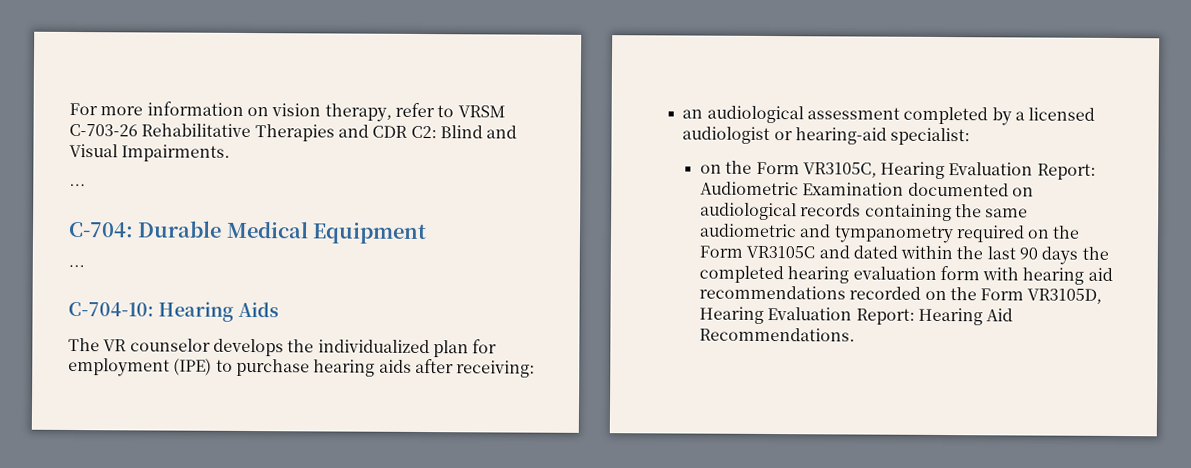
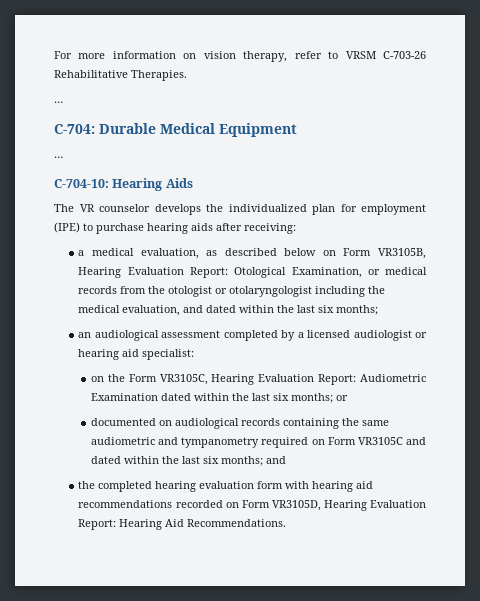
- For more information on vision therapy, refer to VRSM C-703-26 Rehabilitative Therapies and CDR C2: Blind and Visual Impairments.
+ For more information on vision therapy, refer to VRSM C-703-26 Rehabilitative Therapies.
+ a medical evaluation, as described below on Form VR3105B, Hearing Evaluation Report: Otological Examination, or medical records from the otologist or otolaryngologist including the medical evaluation, and dated within the last six months;
- an audiological assessment completed by a licensed audiologist or hearing-aid specialist:
+ an audiological assessment completed by a licensed audiologist or hearing aid specialist:
- on the Form VR3105C, Hearing Evaluation Report: Audiometric Examination documented on audiological records containing the same audiometric and tympanometry required on the Form VR3105C and dated within the last 90 days the completed hearing evaluation form with hearing aid recommendations recorded on the Form VR3105D, Hearing Evaluation Report: Hearing Aid Recommendations.
+ on the Form VR3105C, Hearing Evaluation Report: Audiometric Examination dated within the last six months; or
+ documented on audiological records containing the same audiometric and tympanometry required on Form VR3105C and dated within the last six months; and
+ the completed hearing evaluation form with hearing aid recommendations recorded on Form VR3105D, Hearing Evaluation Report: Hearing Aid Recommendations.

